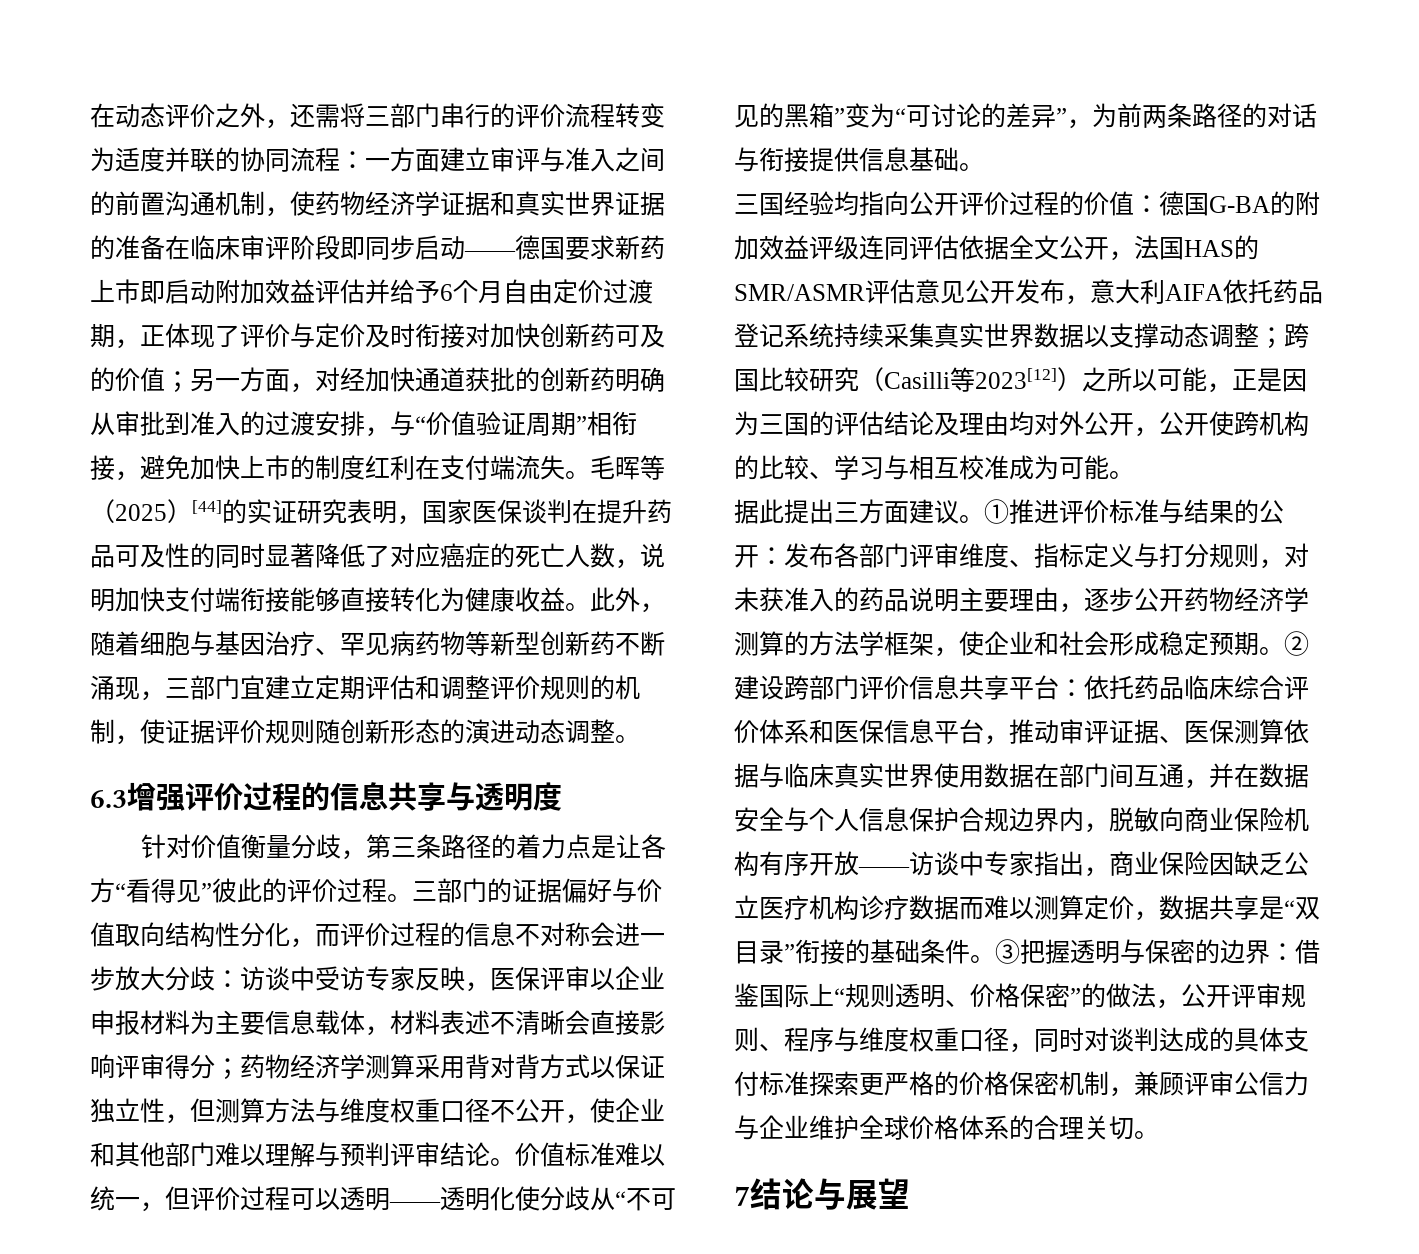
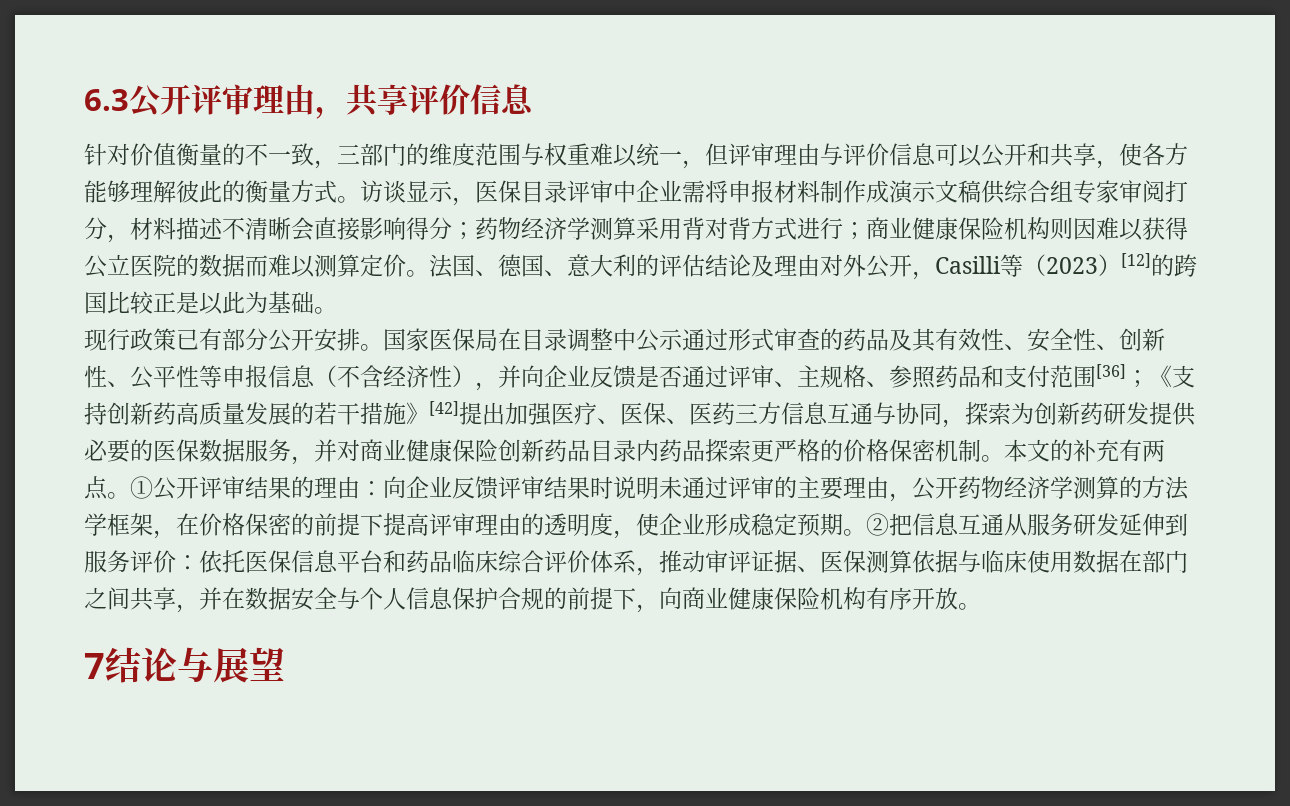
- 在动态评价之外，还需将三部门串行的评价流程转变为适度并联的协同流程：一方面建立审评与准入之间的前置沟通机制，使药物经济学证据和真实世界证据的准备在临床审评阶段即同步启动——德国要求新药上市即启动附加效益评估并给予6个月自由定价过渡期，正体现了评价与定价及时衔接对加快创新药可及的价值；另一方面，对经加快通道获批的创新药明确从审批到准入的过渡安排，与“价值验证周期”相衔接，避免加快上市的制度红利在支付端流失。毛晖等（2025）[44]的实证研究表明，国家医保谈判在提升药品可及性的同时显著降低了对应癌症的死亡人数，说明加快支付端衔接能够直接转化为健康收益。此外，随着细胞与基因治疗、罕见病药物等新型创新药不断涌现，三部门宜建立定期评估和调整评价规则的机制，使证据评价规则随创新形态的演进动态调整。
- 6.3增强评价过程的信息共享与透明度
- 针对价值衡量分歧，第三条路径的着力点是让各方“看得见”彼此的评价过程。三部门的证据偏好与价值取向结构性分化，而评价过程的信息不对称会进一步放大分歧：访谈中受访专家反映，医保评审以企业申报材料为主要信息载体，材料表述不清晰会直接影响评审得分；药物经济学测算采用背对背方式以保证独立性，但测算方法与维度权重口径不公开，使企业和其他部门难以理解与预判评审结论。价值标准难以统一，但评价过程可以透明——透明化使分歧从“不可见的黑箱”变为“可讨论的差异”，为前两条路径的对话与衔接提供信息基础。
- 三国经验均指向公开评价过程的价值：德国G-BA的附加效益评级连同评估依据全文公开，法国HAS的SMR/ASMR评估意见公开发布，意大利AIFA依托药品登记系统持续采集真实世界数据以支撑动态调整；跨国比较研究（Casilli等2023[12]）之所以可能，正是因为三国的评估结论及理由均对外公开，公开使跨机构的比较、学习与相互校准成为可能。
- 据此提出三方面建议。①推进评价标准与结果的公开：发布各部门评审维度、指标定义与打分规则，对未获准入的药品说明主要理由，逐步公开药物经济学测算的方法学框架，使企业和社会形成稳定预期。
+ 6.3公开评审理由，共享评价信息
+ 针对价值衡量的不一致，三部门的维度范围与权重难以统一，但评审理由与评价信息可以公开和共享，使各方能够理解彼此的衡量方式。访谈显示，医保目录评审中企业需将申报材料制作成演示文稿供综合组专家审阅打分，材料描述不清晰会直接影响得分；药物经济学测算采用背对背方式进行；商业健康保险机构则因难以获得公立医院的数据而难以测算定价。法国、德国、意大利的评估结论及理由对外公开，Casilli等（2023）[12]的跨国比较正是以此为基础。
+ 现行政策已有部分公开安排。国家医保局在目录调整中公示通过形式审查的药品及其有效性、安全性、创新性、公平性等申报信息（不含经济性），并向企业反馈是否通过评审、主规格、参照药品和支付范围[36]；《支持创新药高质量发展的若干措施》[42]提出加强医疗、医保、医药三方信息互通与协同，探索为创新药研发提供必要的医保数据服务，并对商业健康保险创新药品目录内药品探索更严格的价格保密机制。本文的补充有两点。①公开评审结果的理由：向企业反馈评审结果时说明未通过评审的主要理由，公开药物经济学测算的方法学框架，在价格保密的前提下提高评审理由的透明度，使企业形成稳定预期。
- ②建设跨部门评价信息共享平台：依托药品临床综合评价体系和医保信息平台，推动审评证据、医保测算依据与临床真实世界使用数据在部门间互通，并在数据安全与个人信息保护合规边界内，脱敏向商业保险机构有序开放——访谈中专家指出，商业保险因缺乏公立医疗机构诊疗数据而难以测算定价，数据共享是“双目录”衔接的基础条件。③把握透明与保密的边界：借鉴国际上“规则透明、价格保密”的做法，公开评审规则、程序与维度权重口径，同时对谈判达成的具体支付标准探索更严格的价格保密机制，兼顾评审公信力与企业维护全球价格体系的合理关切。
+ ②把信息互通从服务研发延伸到服务评价：依托医保信息平台和药品临床综合评价体系，推动审评证据、医保测算依据与临床使用数据在部门之间共享，并在数据安全与个人信息保护合规的前提下，向商业健康保险机构有序开放。

